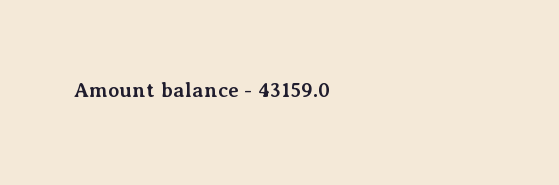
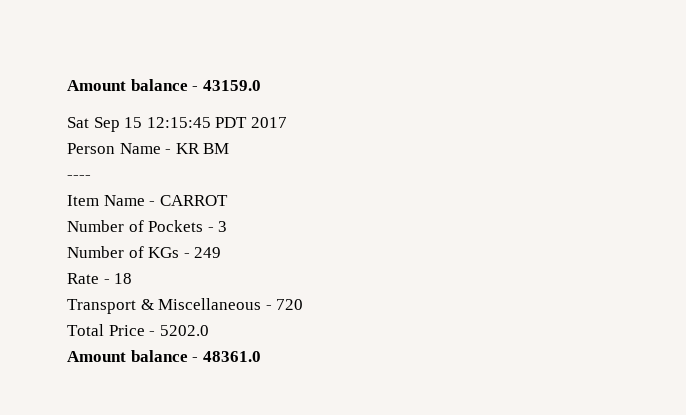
+ Sat Sep 15 12:15:45 PDT 2017
+ Person Name - KR BM
+ ----
+ Item Name - CARROT
+ Number of Pockets - 3
+ Number of KGs - 249
+ Rate - 18
+ Transport & Miscellaneous - 720
+ Total Price - 5202.0
+ Amount balance - 48361.0

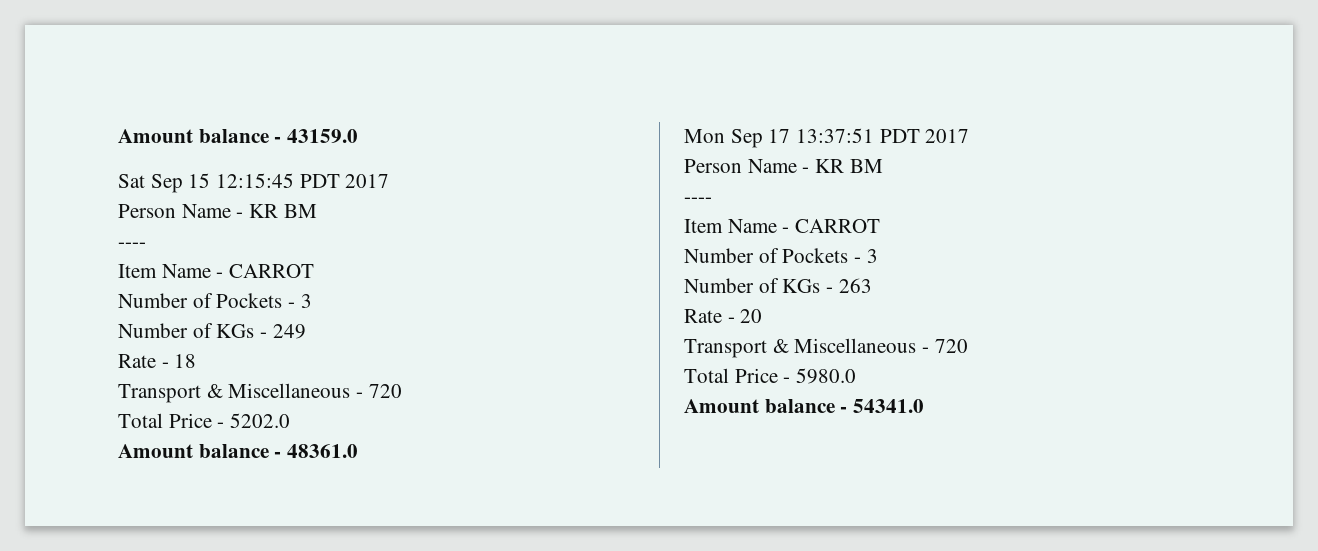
+ Mon Sep 17 13:37:51 PDT 2017
+ Person Name - KR BM
+ ----
+ Item Name - CARROT
+ Number of Pockets - 3
+ Number of KGs - 263
+ Rate - 20
+ Transport & Miscellaneous - 720
+ Total Price - 5980.0
+ Amount balance - 54341.0

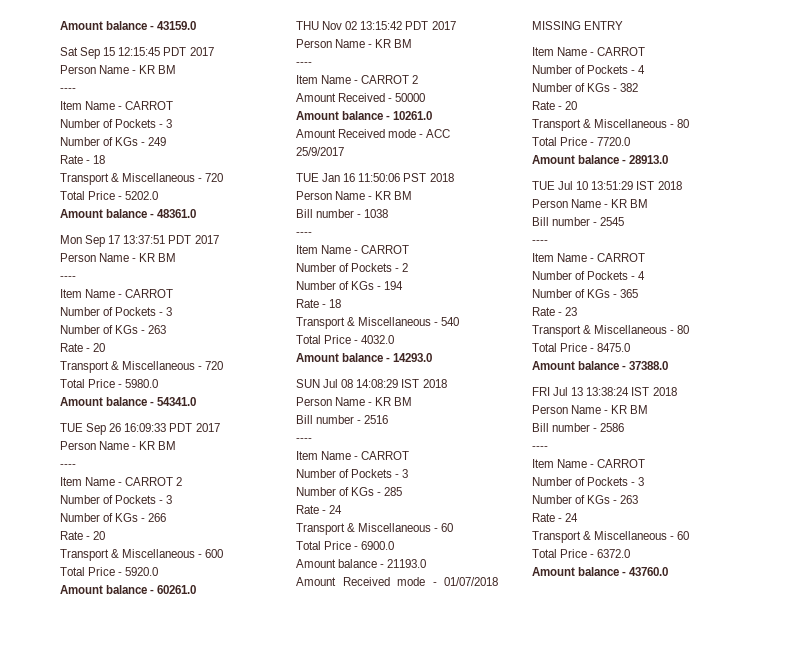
+ TUE Sep 26 16:09:33 PDT 2017
+ Person Name - KR BM
+ ----
+ Item Name - CARROT 2
+ Number of Pockets - 3
+ Number of KGs - 266
+ Rate - 20
+ Transport & Miscellaneous - 600
+ Total Price - 5920.0
+ Amount balance - 60261.0
+ THU Nov 02 13:15:42 PDT 2017
+ Person Name - KR BM
+ ----
+ Item Name - CARROT 2
+ Amount Received - 50000
+ Amount balance - 10261.0
+ Amount Received mode - ACC 25/9/2017
+ TUE Jan 16 11:50:06 PST 2018
+ Person Name - KR BM
+ Bill number - 1038
+ ----
+ Item Name - CARROT
+ Number of Pockets - 2
+ Number of KGs - 194
+ Rate - 18
+ Transport & Miscellaneous - 540
+ Total Price - 4032.0
+ Amount balance - 14293.0
+ SUN Jul 08 14:08:29 IST 2018
+ Person Name - KR BM
+ Bill number - 2516
+ ----
+ Item Name - CARROT
+ Number of Pockets - 3
+ Number of KGs - 285
+ Rate - 24
+ Transport & Miscellaneous - 60
+ Total Price - 6900.0
+ Amount balance - 21193.0
+ Amount Received mode - 01/07/2018 MISSING ENTRY
+ Item Name - CARROT
+ Number of Pockets - 4
+ Number of KGs - 382
+ Rate - 20
+ Transport & Miscellaneous - 80
+ Total Price - 7720.0
+ Amount balance - 28913.0
+ TUE Jul 10 13:51:29 IST 2018
+ Person Name - KR BM
+ Bill number - 2545
+ ----
+ Item Name - CARROT
+ Number of Pockets - 4
+ Number of KGs - 365
+ Rate - 23
+ Transport & Miscellaneous - 80
+ Total Price - 8475.0
+ Amount balance - 37388.0
+ FRI Jul 13 13:38:24 IST 2018
+ Person Name - KR BM
+ Bill number - 2586
+ ----
+ Item Name - CARROT
+ Number of Pockets - 3
+ Number of KGs - 263
+ Rate - 24
+ Transport & Miscellaneous - 60
+ Total Price - 6372.0
+ Amount balance - 43760.0

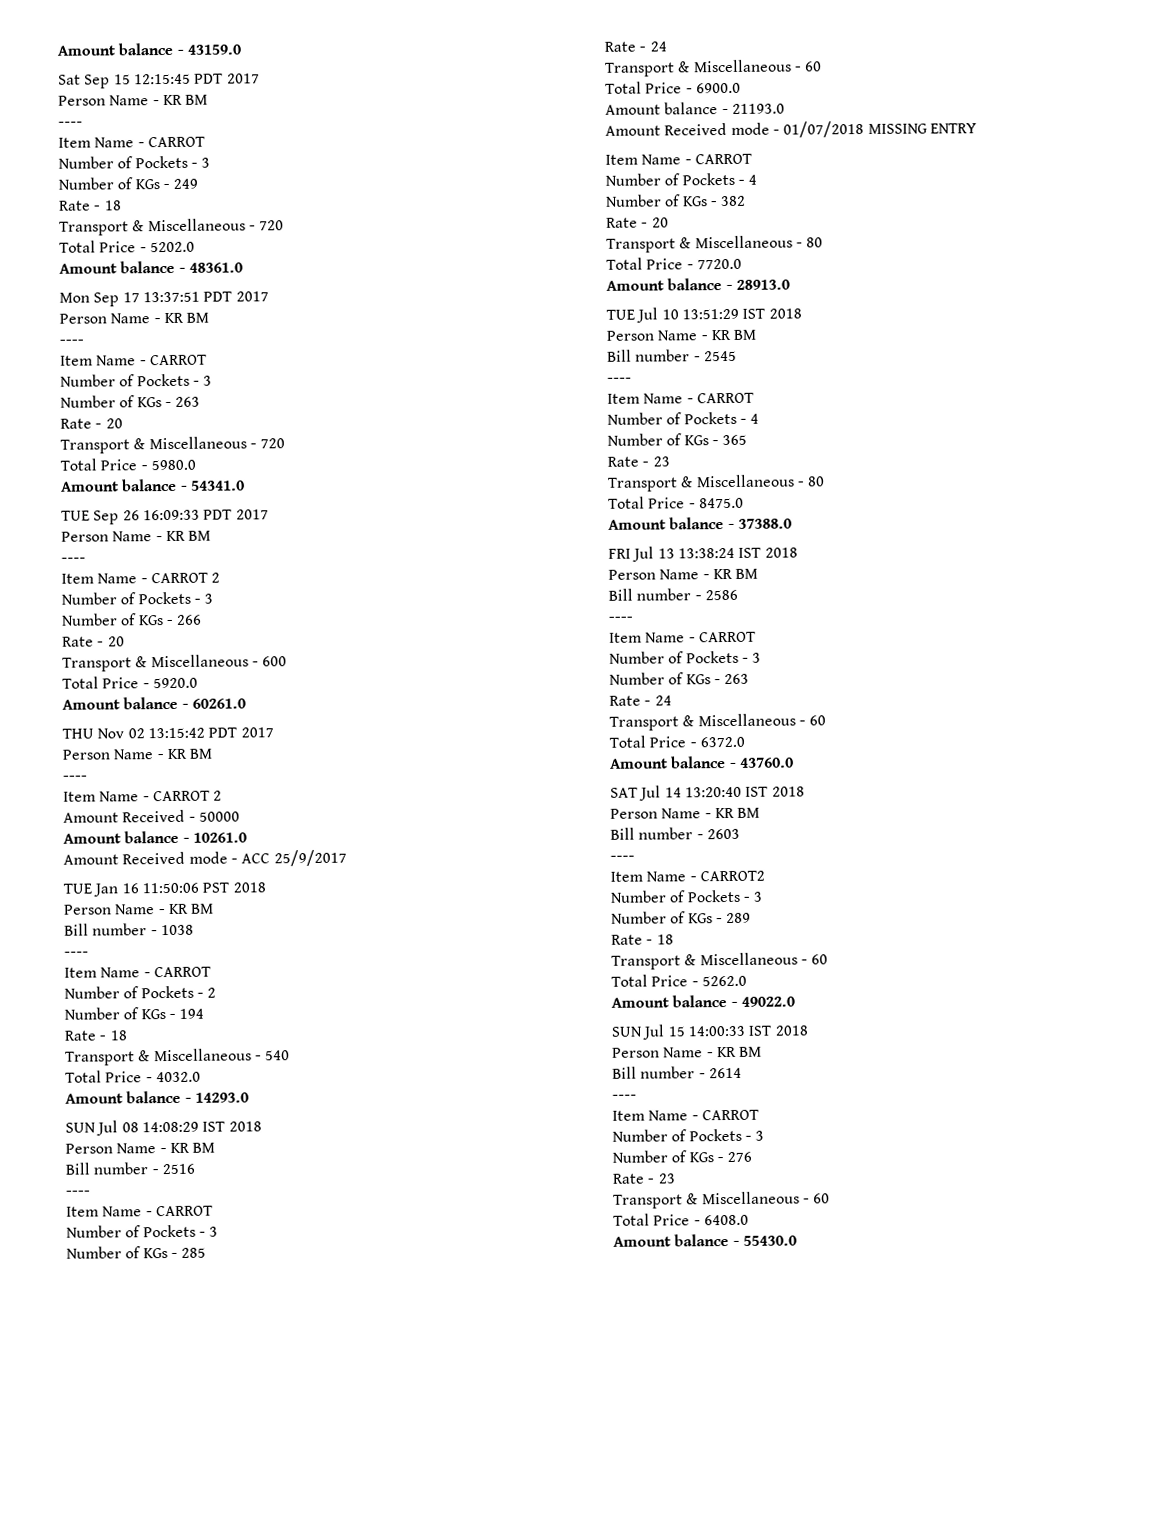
+ SAT Jul 14 13:20:40 IST 2018
+ Person Name - KR BM
+ Bill number - 2603
+ ----
+ Item Name - CARROT2
+ Number of Pockets - 3
+ Number of KGs - 289
+ Rate - 18
+ Transport & Miscellaneous - 60
+ Total Price - 5262.0
+ Amount balance - 49022.0
+ SUN Jul 15 14:00:33 IST 2018
+ Person Name - KR BM
+ Bill number - 2614
+ ----
+ Item Name - CARROT
+ Number of Pockets - 3
+ Number of KGs - 276
+ Rate - 23
+ Transport & Miscellaneous - 60
+ Total Price - 6408.0
+ Amount balance - 55430.0

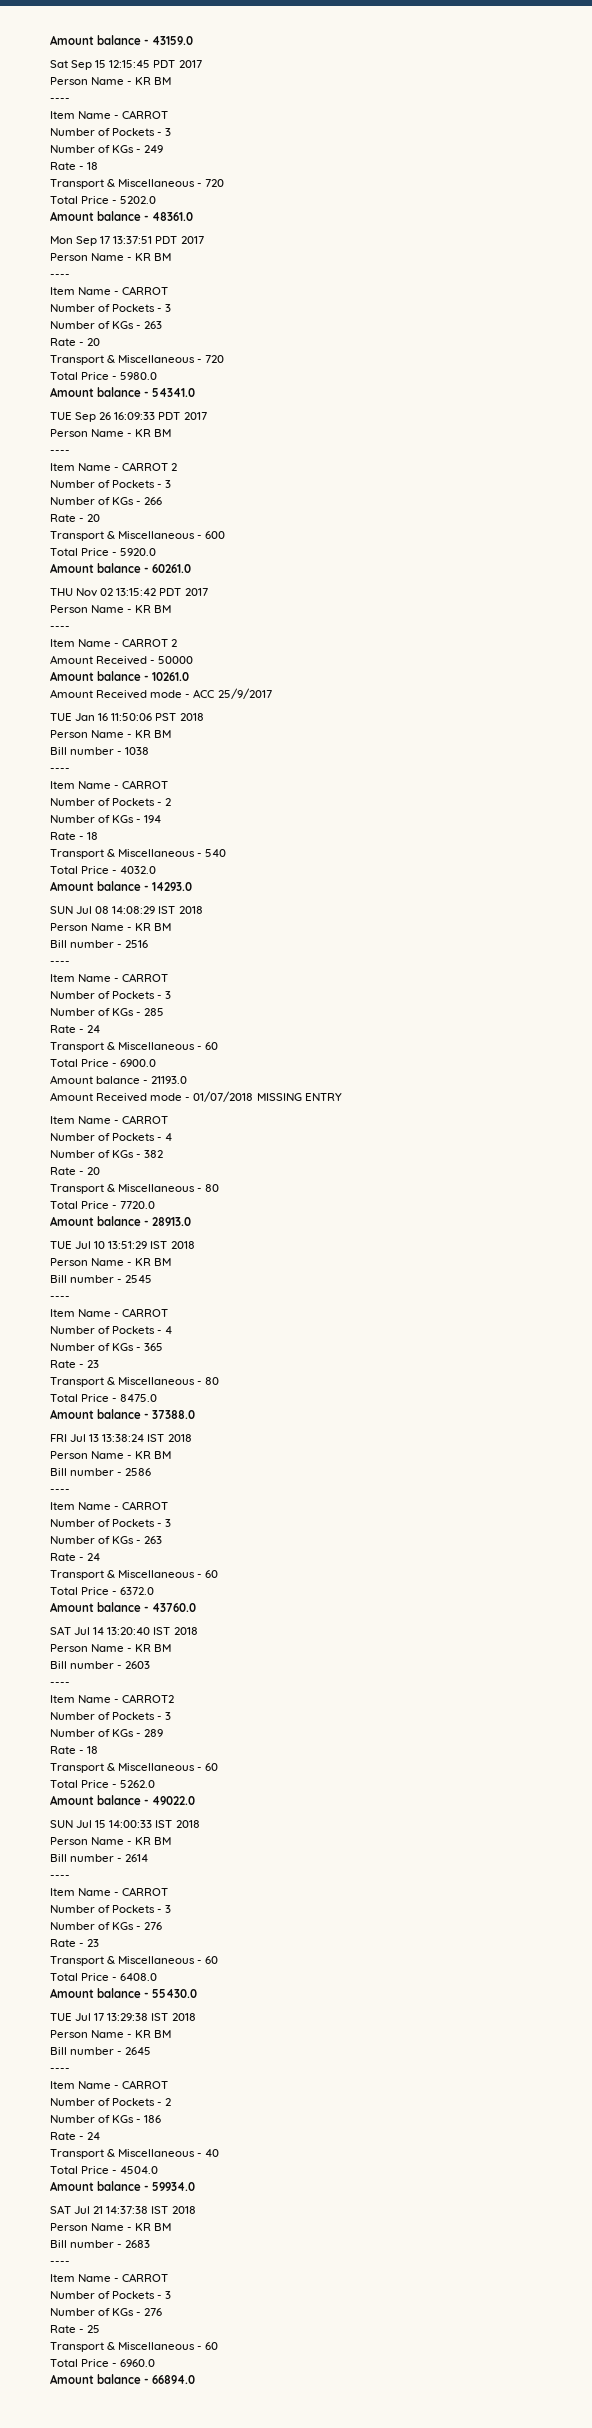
+ TUE Jul 17 13:29:38 IST 2018
+ Person Name - KR BM
+ Bill number - 2645
+ ----
+ Item Name - CARROT
+ Number of Pockets - 2
+ Number of KGs - 186
+ Rate - 24
+ Transport & Miscellaneous - 40
+ Total Price - 4504.0
+ Amount balance - 59934.0
+ SAT Jul 21 14:37:38 IST 2018
+ Person Name - KR BM
+ Bill number - 2683
+ ----
+ Item Name - CARROT
+ Number of Pockets - 3
+ Number of KGs - 276
+ Rate - 25
+ Transport & Miscellaneous - 60
+ Total Price - 6960.0
+ Amount balance - 66894.0

